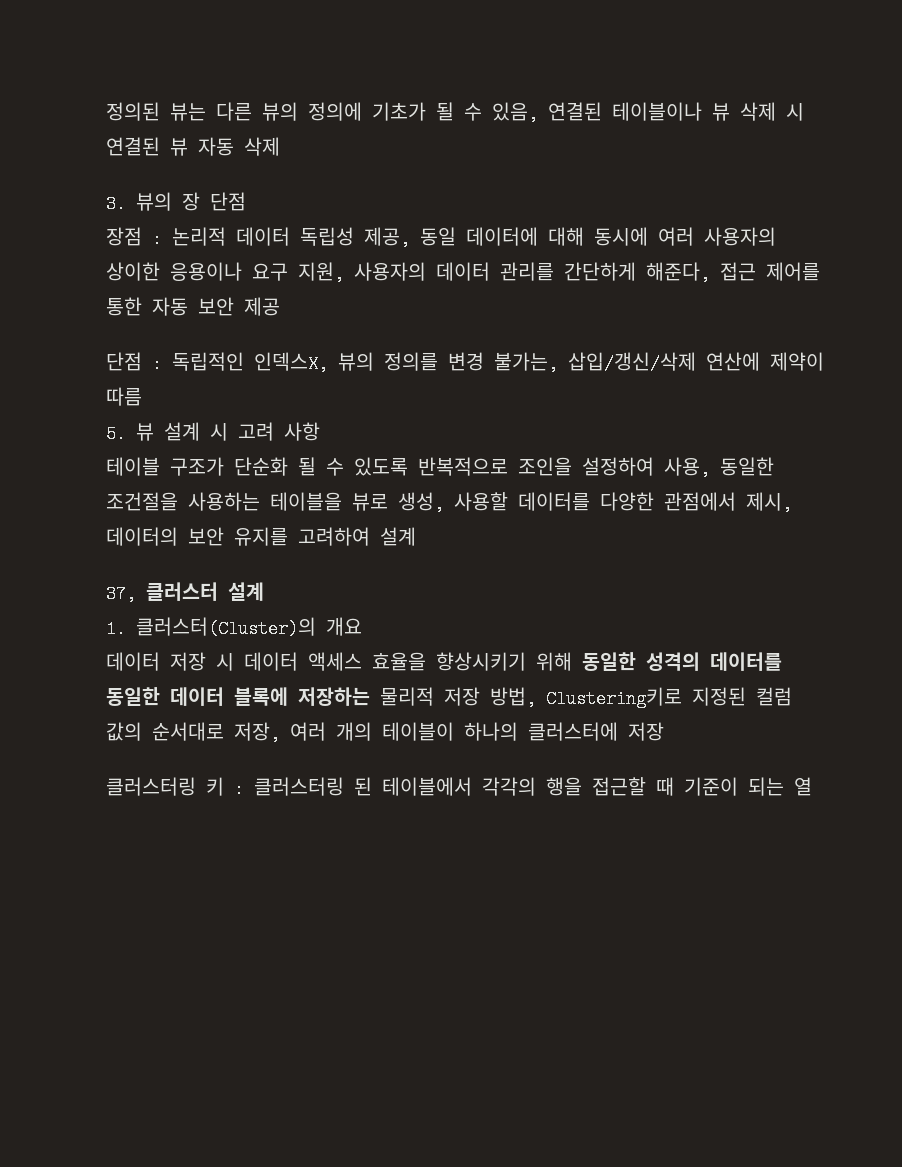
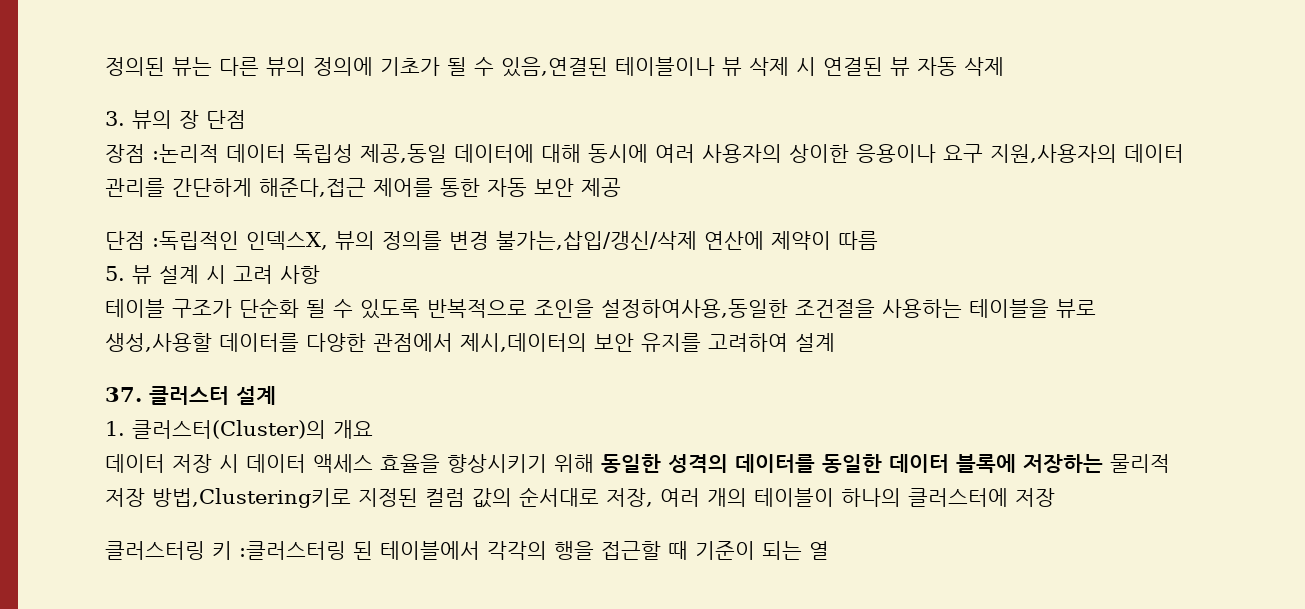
- 정의된 뷰는 다른 뷰의 정의에 기초가 될 수 있음, 연결된 테이블이나 뷰 삭제 시 연결된 뷰 자동 삭제
+ 정의된 뷰는 다른 뷰의 정의에 기초가 될 수 있음,연결된 테이블이나 뷰 삭제 시 연결된 뷰 자동 삭제
- 장점 : 논리적 데이터 독립성 제공, 동일 데이터에 대해 동시에 여러 사용자의 상이한 응용이나 요구 지원, 사용자의 데이터 관리를 간단하게 해준다, 접근 제어를 통한 자동 보안 제공
+ 장점 :논리적 데이터 독립성 제공,동일 데이터에 대해 동시에 여러 사용자의 상이한 응용이나 요구 지원,사용자의 데이터 관리를 간단하게 해준다,접근 제어를 통한 자동 보안 제공
- 단점 : 독립적인 인덱스X, 뷰의 정의를 변경 불가는, 삽입/갱신/삭제 연산에 제약이 따름
+ 단점 :독립적인 인덱스X, 뷰의 정의를 변경 불가는,삽입/갱신/삭제 연산에 제약이 따름
- 테이블 구조가 단순화 될 수 있도록 반복적으로 조인을 설정하여 사용, 동일한 조건절을 사용하는 테이블을 뷰로 생성, 사용할 데이터를 다양한 관점에서 제시, 데이터의 보안 유지를 고려하여 설계
+ 테이블 구조가 단순화 될 수 있도록 반복적으로 조인을 설정하여사용,동일한 조건절을 사용하는 테이블을 뷰로 생성,사용할 데이터를 다양한 관점에서 제시,데이터의 보안 유지를 고려하여 설계
- 37, 클러스터 설계
+ 37. 클러스터 설계
- 데이터 저장 시 데이터 액세스 효율을 향상시키기 위해 동일한 성격의 데이터를 동일한 데이터 블록에 저장하는 물리적 저장 방법, Clustering키로 지정된 컬럼 값의 순서대로 저장, 여러 개의 테이블이 하나의 클러스터에 저장
+ 데이터 저장 시 데이터 액세스 효율을 향상시키기 위해 동일한 성격의 데이터를 동일한 데이터 블록에 저장하는 물리적 저장 방법,Clustering키로 지정된 컬럼 값의 순서대로 저장, 여러 개의 테이블이 하나의 클러스터에 저장
- 클러스터링 키 : 클러스터링 된 테이블에서 각각의 행을 접근할 때 기준이 되는 열
+ 클러스터링 키 :클러스터링 된 테이블에서 각각의 행을 접근할 때 기준이 되는 열

